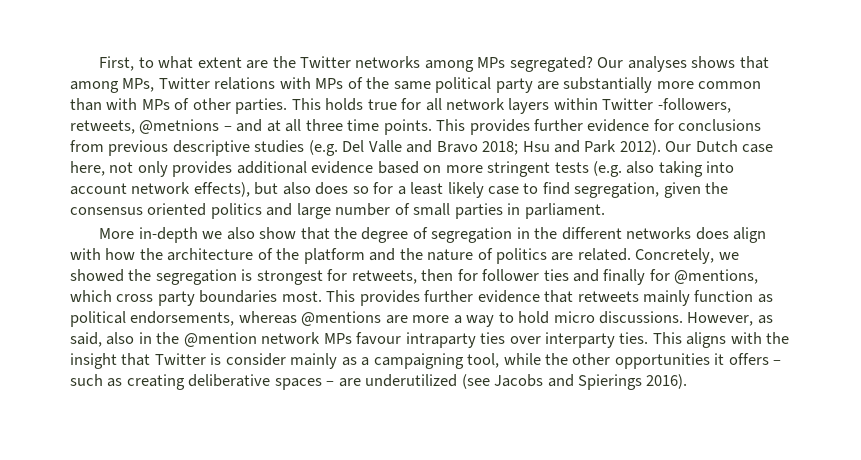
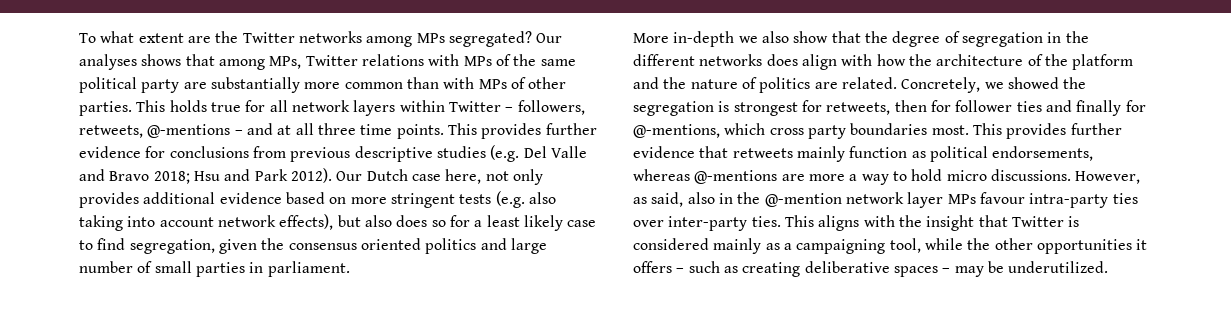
- First, to what extent are the Twitter networks among MPs segregated?
+ To what extent are the Twitter networks among MPs segregated?
- This holds true for all network layers within Twitter -followers, retweets, @metnions – and at all three time points.
+ This holds true for all network layers within Twitter – followers, retweets, @-mentions – and at all three time points.
- Concretely, we showed the segregation is strongest for retweets, then for follower ties and finally for @mentions, which cross party boundaries most.
+ Concretely, we showed the segregation is strongest for retweets, then for follower ties and finally for @-mentions, which cross party boundaries most.
- This provides further evidence that retweets mainly function as political endorsements, whereas @mentions are more a way to hold micro discussions.
+ This provides further evidence that retweets mainly function as political endorsements, whereas @-mentions are more a way to hold micro discussions.
- However, as said, also in the @mention network MPs favour intraparty ties over interparty ties.
+ However, as said, also in the @-mention network layer MPs favour intra-party ties over inter-party ties.
- This aligns with the insight that Twitter is consider mainly as a campaigning tool, while the other opportunities it offers – such as creating deliberative spaces – are underutilized (see Jacobs and Spierings 2016).
+ This aligns with the insight that Twitter is considered mainly as a campaigning tool, while the other opportunities it offers – such as creating deliberative spaces – may be underutilized.

